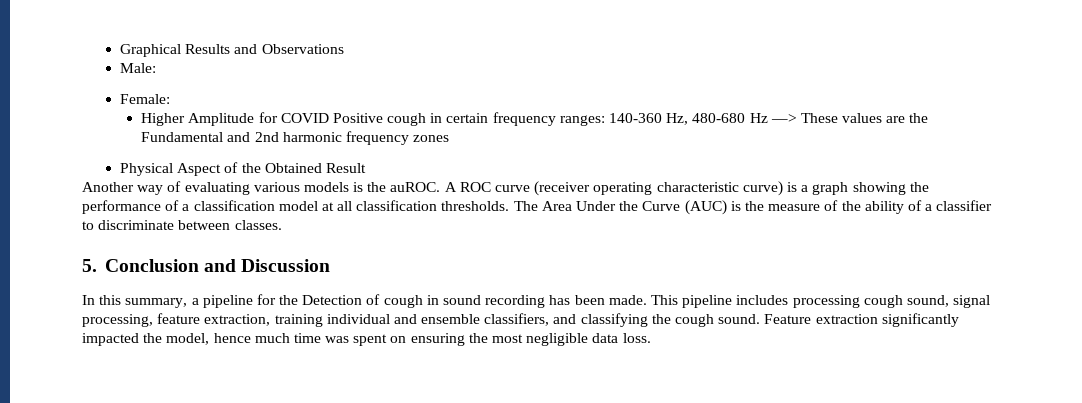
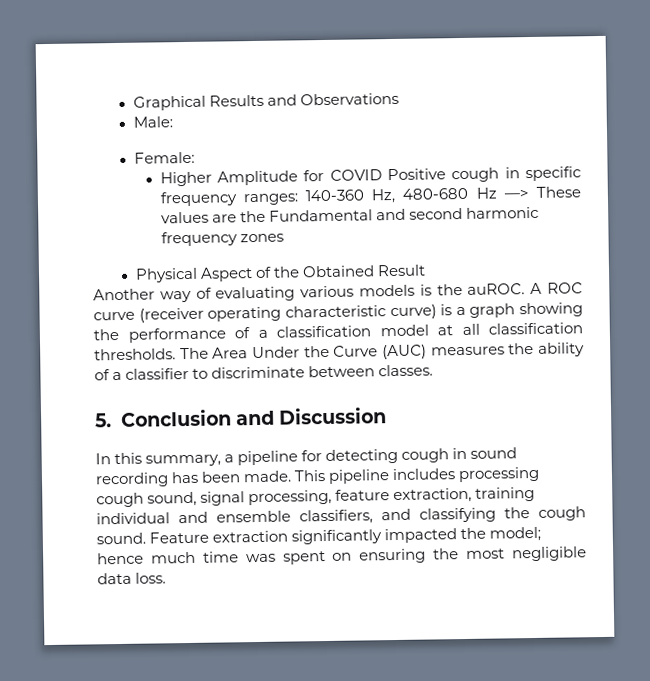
- Higher Amplitude for COVID Positive cough in certain frequency ranges: 140-360 Hz, 480-680 Hz —> These values are the Fundamental and 2nd harmonic frequency zones
+ Higher Amplitude for COVID Positive cough in specific frequency ranges: 140-360 Hz, 480-680 Hz —> These values are the Fundamental and second harmonic frequency zones
- The Area Under the Curve (AUC) is the measure of the ability of a classifier to discriminate between classes.
+ The Area Under the Curve (AUC) measures the ability of a classifier to discriminate between classes.
- In this summary, a pipeline for the Detection of cough in sound recording has been made.
+ In this summary, a pipeline for detecting cough in sound recording has been made.
- Feature extraction significantly impacted the model, hence much time was spent on ensuring the most negligible data loss.
+ Feature extraction significantly impacted the model; hence much time was spent on ensuring the most negligible data loss.

